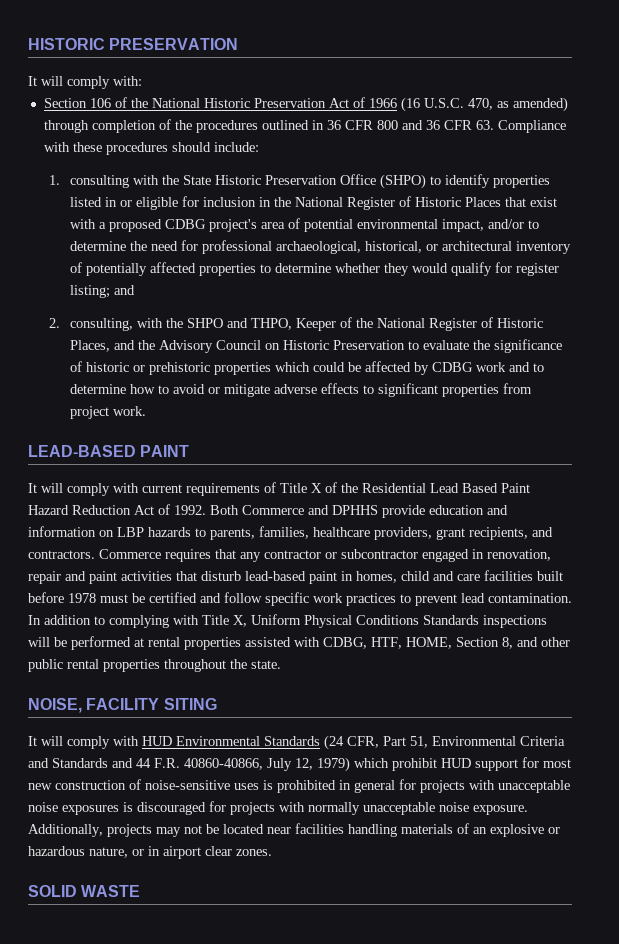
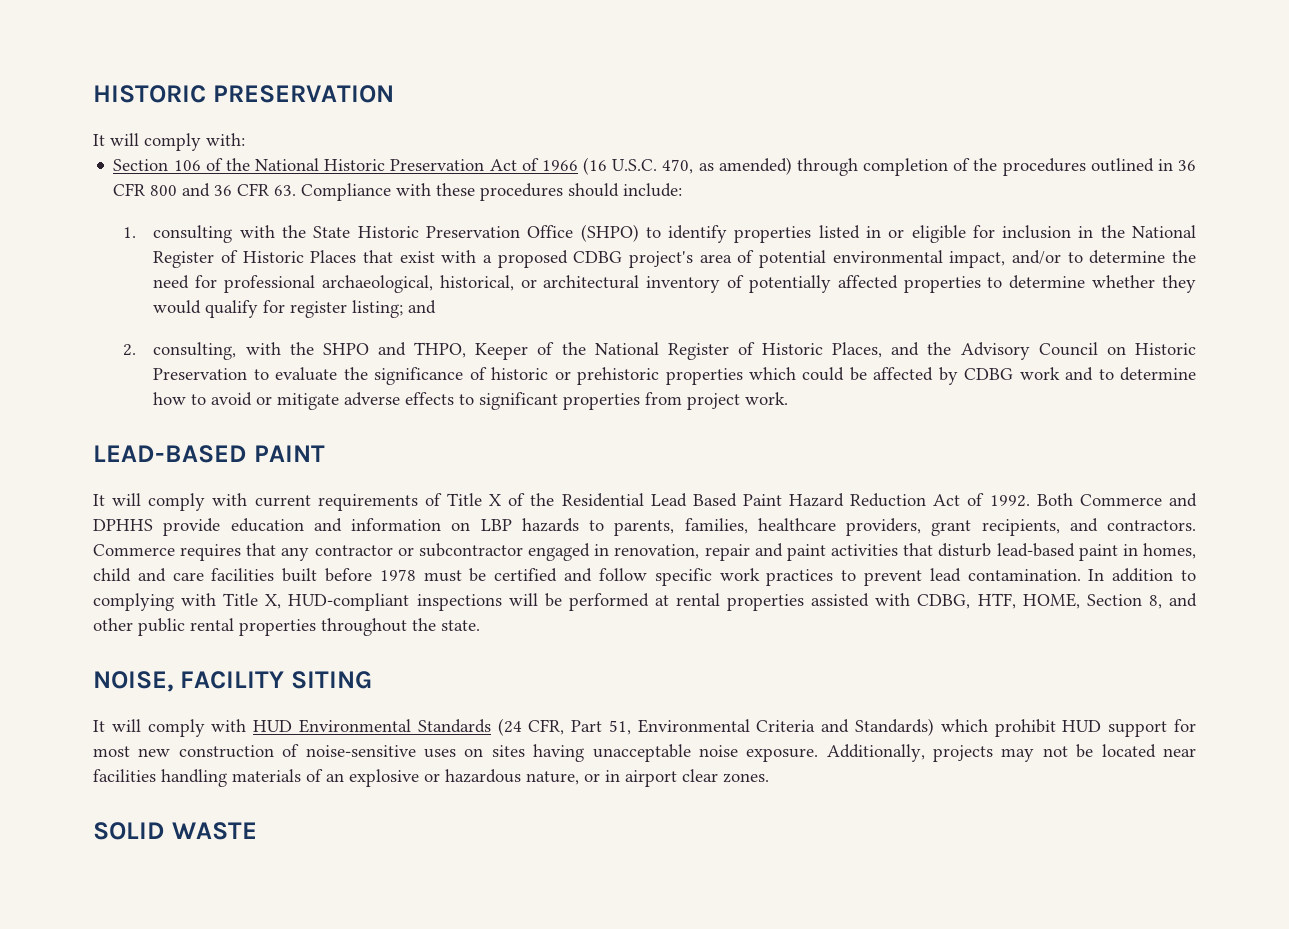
- In addition to complying with Title X, Uniform Physical Conditions Standards inspections will be performed at rental properties assisted with CDBG, HTF, HOME, Section 8, and other public rental properties throughout the state.
+ In addition to complying with Title X, HUD-compliant inspections will be performed at rental properties assisted with CDBG, HTF, HOME, Section 8, and other public rental properties throughout the state.
- It will comply with HUD Environmental Standards (24 CFR, Part 51, Environmental Criteria and Standards and 44 F.R. 40860-40866, July 12, 1979) which prohibit HUD support for most new construction of noise-sensitive uses is prohibited in general for projects with unacceptable noise exposures is discouraged for projects with normally unacceptable noise exposure.
+ It will comply with HUD Environmental Standards (24 CFR, Part 51, Environmental Criteria and Standards) which prohibit HUD support for most new construction of noise-sensitive uses on sites having unacceptable noise exposure.

